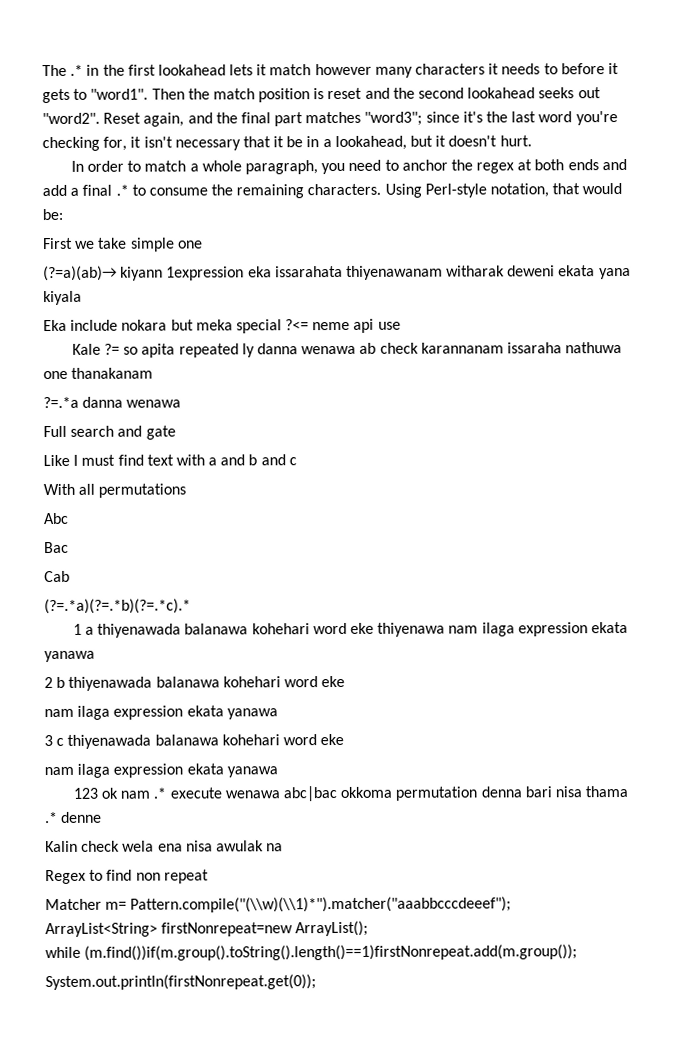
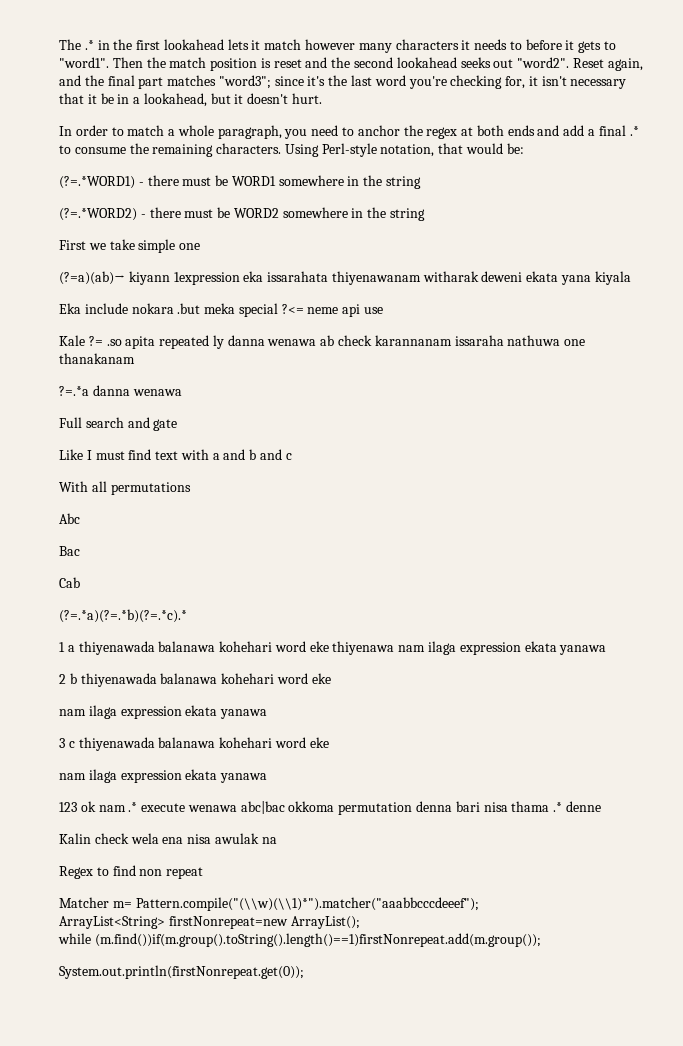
+ (?=.*WORD1) - there must be WORD1 somewhere in the string
+ (?=.*WORD2) - there must be WORD2 somewhere in the string
- Eka include nokara but meka special ?<= neme api use
+ Eka include nokara .but meka special ?<= neme api use
- Kale ?= so apita repeated ly danna wenawa ab check karannanam issaraha nathuwa one thanakanam
+ Kale ?= .so apita repeated ly danna wenawa ab check karannanam issaraha nathuwa one thanakanam

